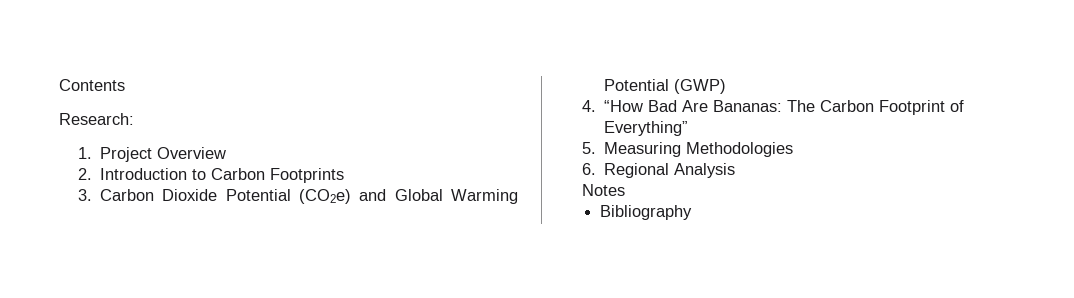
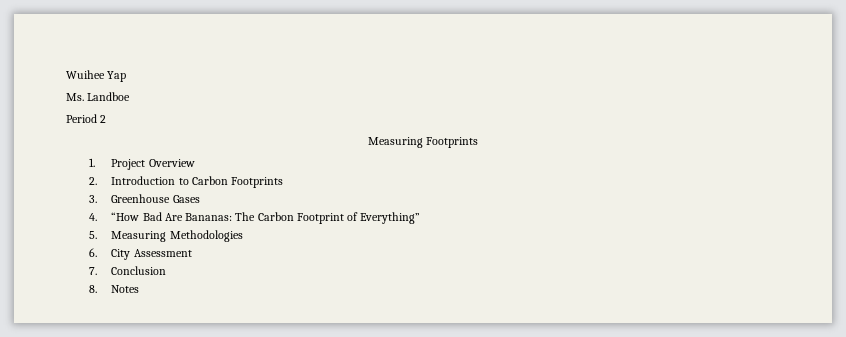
- Contents
- Research:
+ Wuihee Yap
+ Ms. Landboe
+ Period 2
+ Measuring Footprints
- 3. Carbon Dioxide Potential (CO2e) and Global Warming Potential (GWP)
+ 3. Greenhouse Gases
- 6. Regional Analysis
- Notes
+ 6. City Assessment
+ 7. Conclusion
+ 8. Notes
- Bibliography

